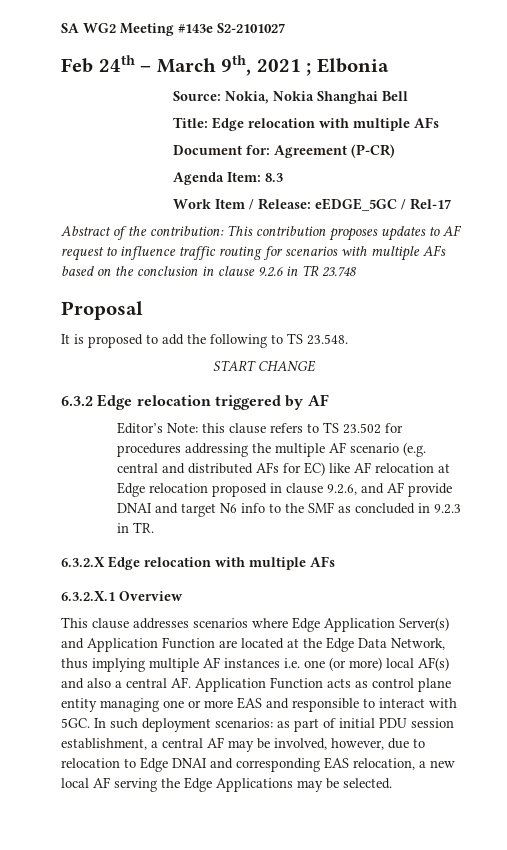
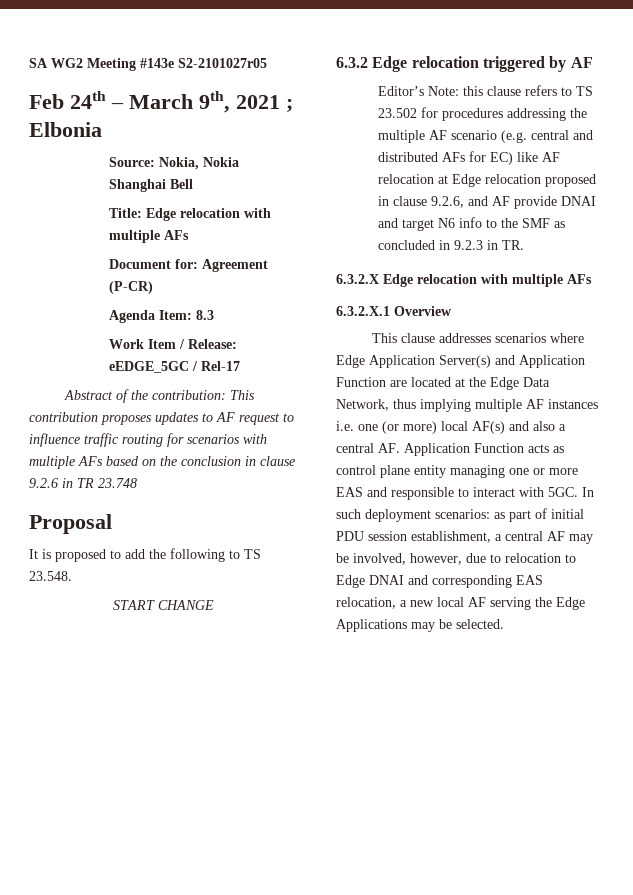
- SA WG2 Meeting #143e S2-2101027
+ SA WG2 Meeting #143e S2-2101027r05

